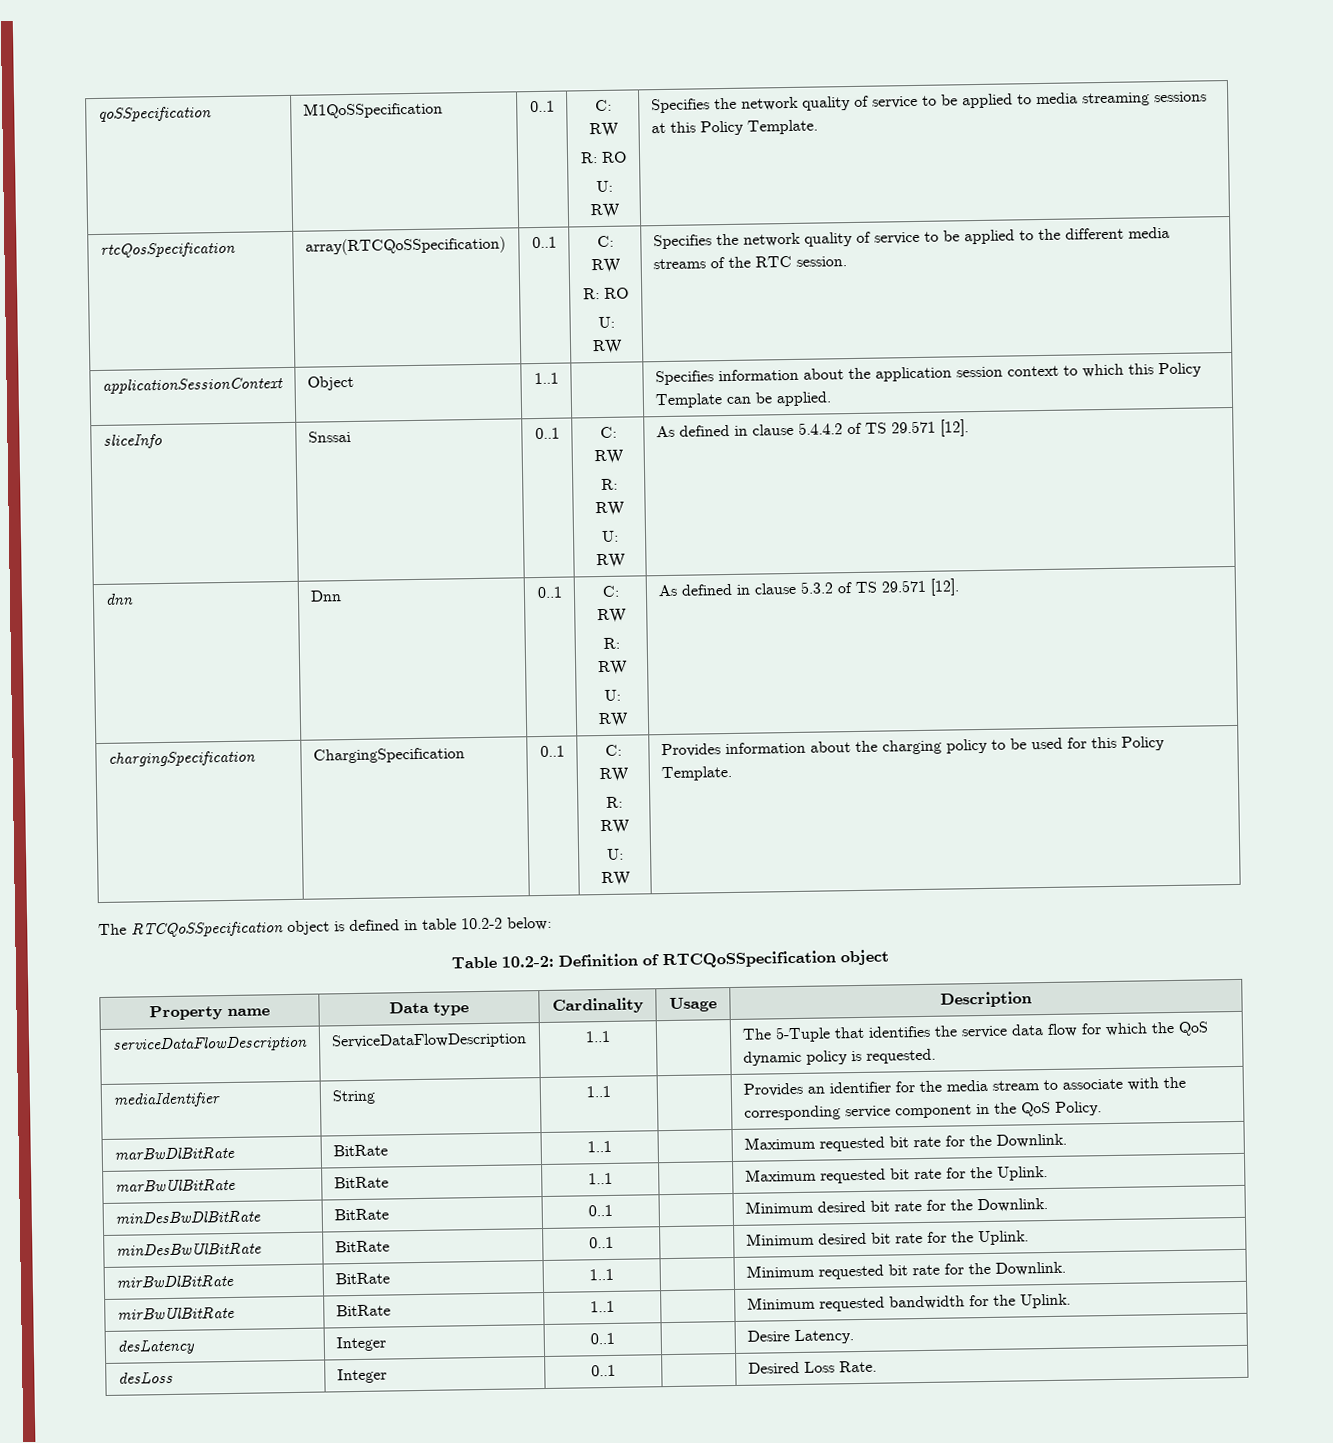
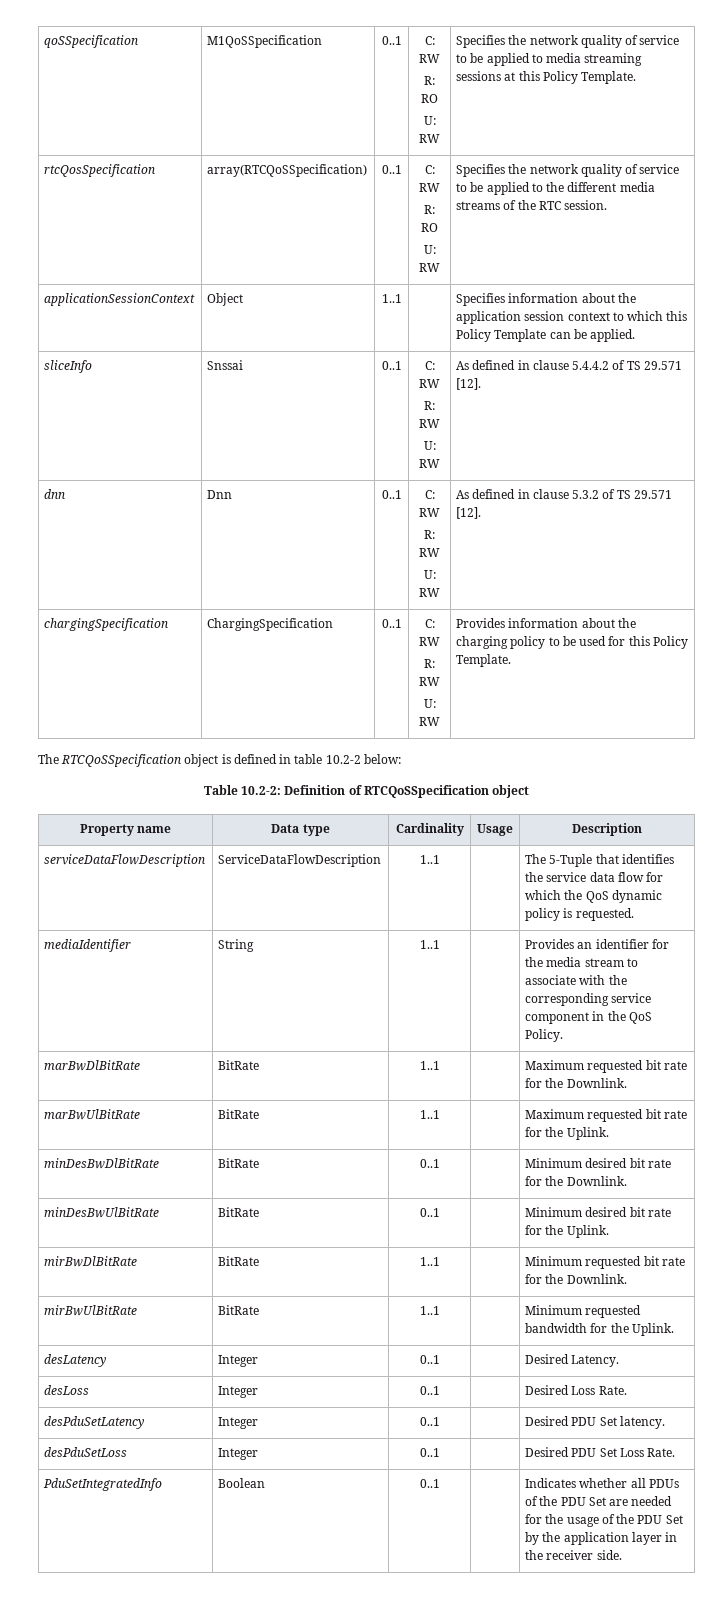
- desLatency | Integer | 0..1 | | Desire Latency.
+ desLatency | Integer | 0..1 | | Desired Latency.
+ desPduSetLatency | Integer | 0..1 | | Desired PDU Set latency.
+ desPduSetLoss | Integer | 0..1 | | Desired PDU Set Loss Rate.
+ PduSetIntegratedInfo | Boolean | 0..1 | | Indicates whether all PDUs of the PDU Set are needed for the usage of the PDU Set by the application layer in the receiver side.

